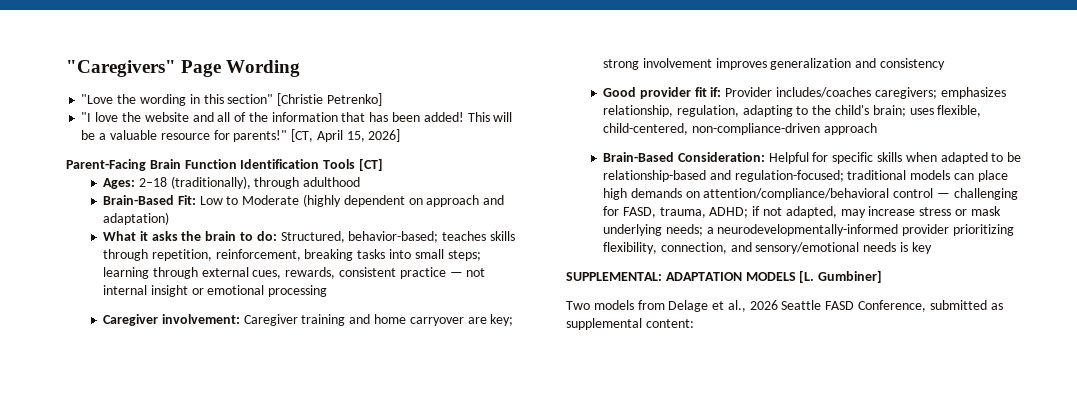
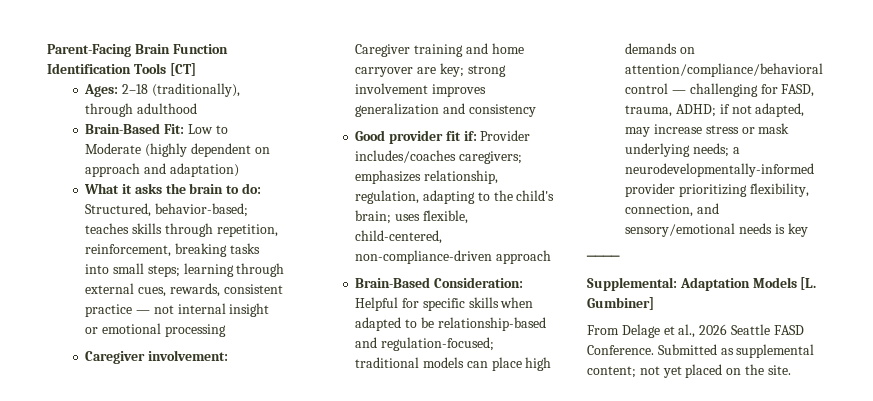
- "Caregivers" Page Wording
- "Love the wording in this section" [Christie Petrenko]
- "I love the website and all of the information that has been added! This will be a valuable resource for parents!" [CT, April 15, 2026]
- SUPPLEMENTAL: ADAPTATION MODELS [L. Gumbiner]
+ ────
+ Supplemental: Adaptation Models [L. Gumbiner]
- Two models from Delage et al., 2026 Seattle FASD Conference, submitted as supplemental content:
+ From Delage et al., 2026 Seattle FASD Conference. Submitted as supplemental content; not yet placed on the site.

